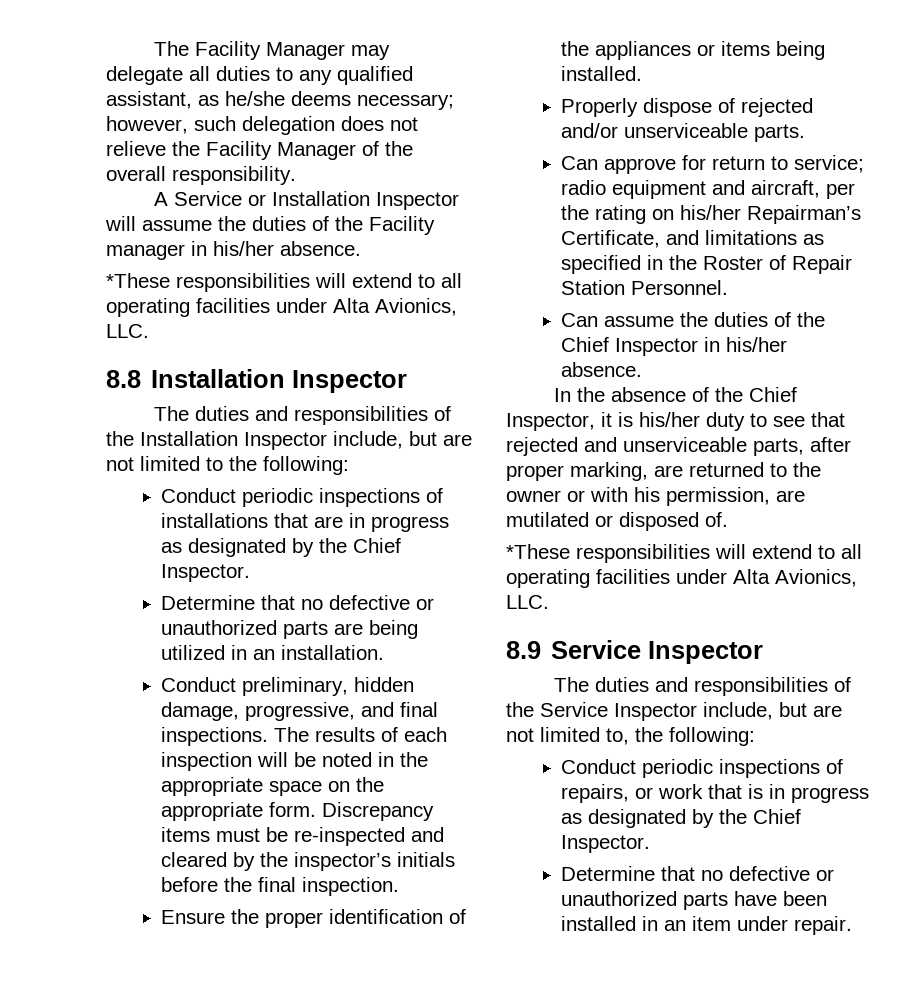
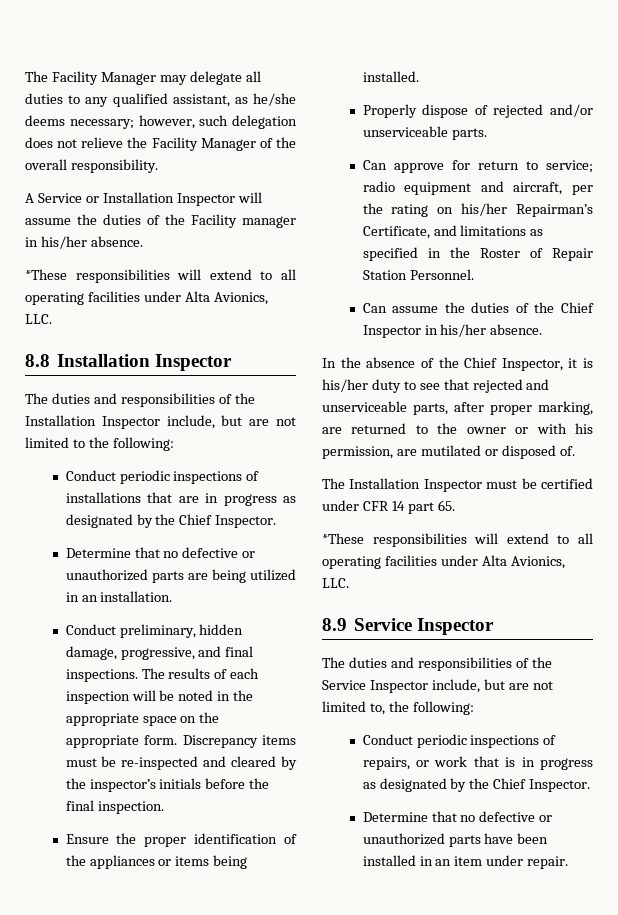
+ The Installation Inspector must be certified under CFR 14 part 65.

